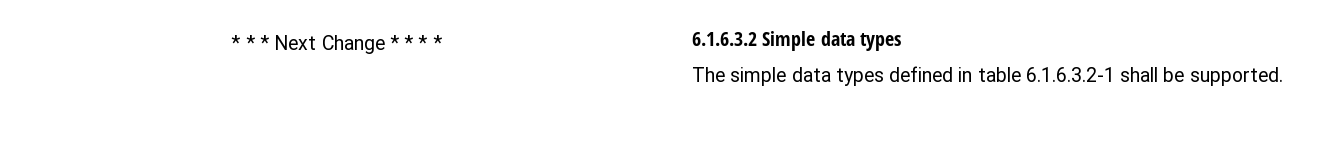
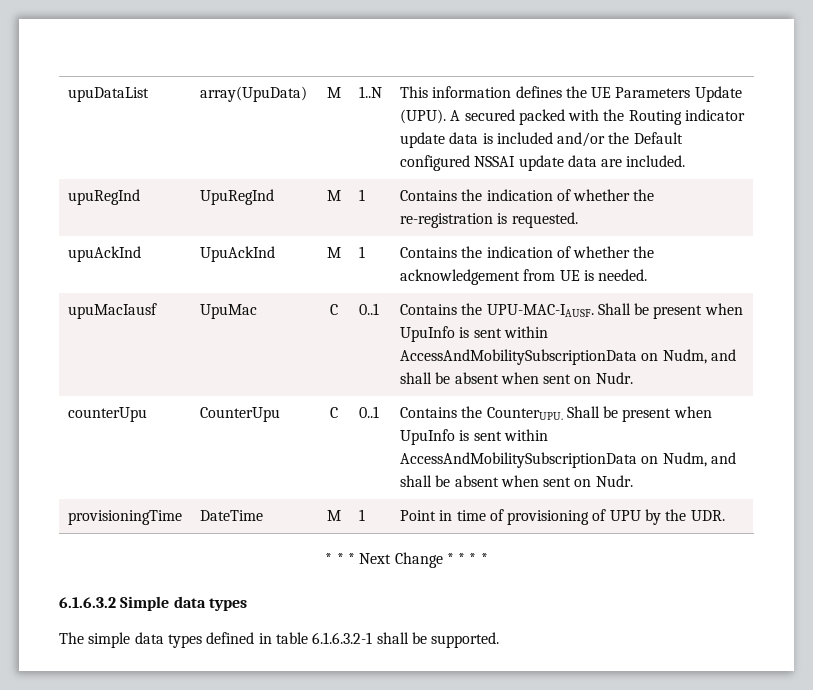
+ upuDataList | array(UpuData) | M | 1..N | This information defines the UE Parameters Update (UPU). A secured packed with the Routing indicator update data is included and/or the Default configured NSSAI update data are included.
+ upuRegInd | UpuRegInd | M | 1 | Contains the indication of whether the re-registration is requested.
+ upuAckInd | UpuAckInd | M | 1 | Contains the indication of whether the acknowledgement from UE is needed.
+ upuMacIausf | UpuMac | C | 0..1 | Contains the UPU-MAC-IAUSF. Shall be present when UpuInfo is sent within AccessAndMobilitySubscriptionData on Nudm, and shall be absent when sent on Nudr.
+ counterUpu | CounterUpu | C | 0..1 | Contains the CounterUPU. Shall be present when UpuInfo is sent within AccessAndMobilitySubscriptionData on Nudm, and shall be absent when sent on Nudr.
+ provisioningTime | DateTime | M | 1 | Point in time of provisioning of UPU by the UDR.

